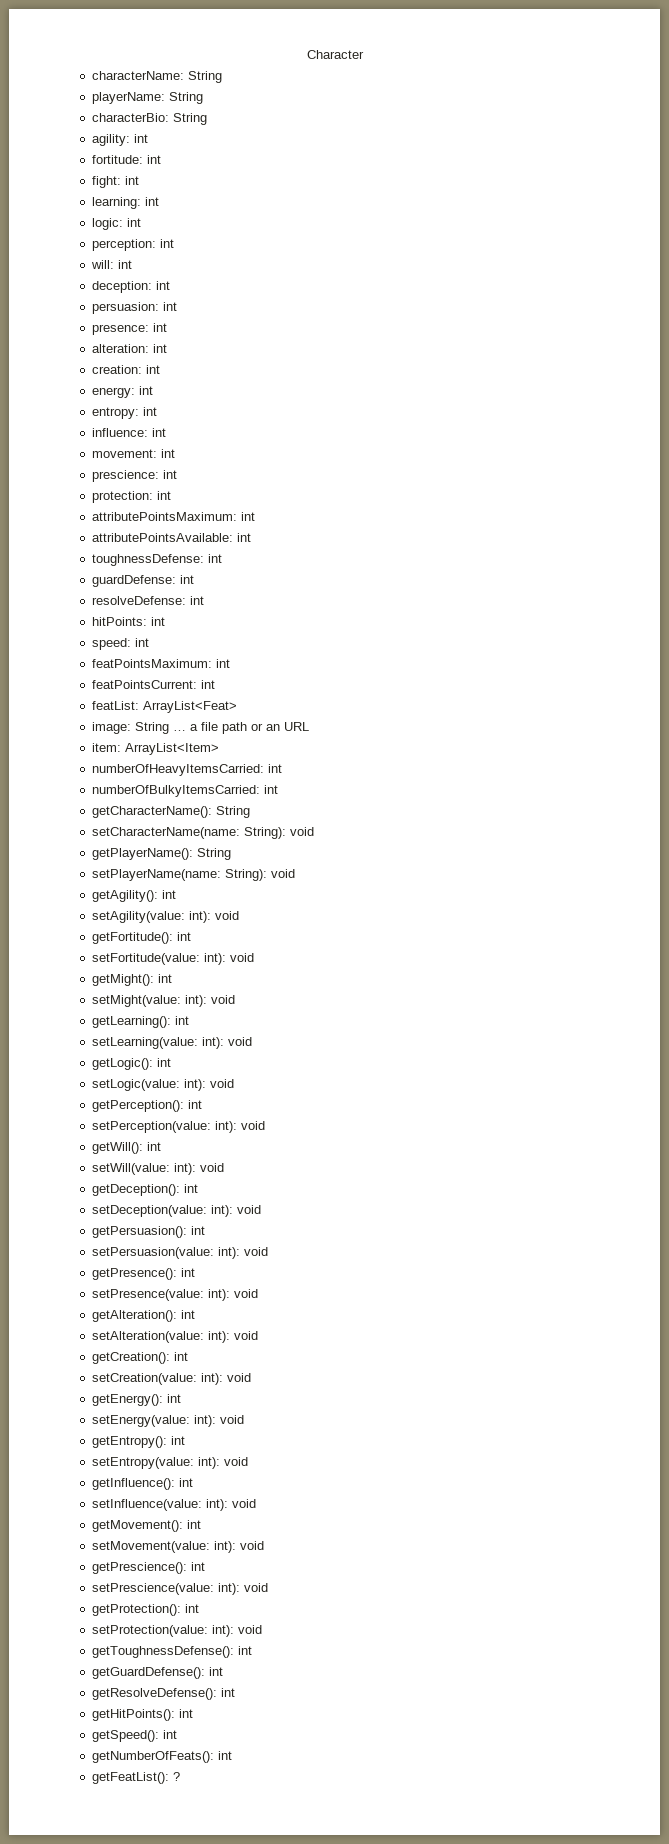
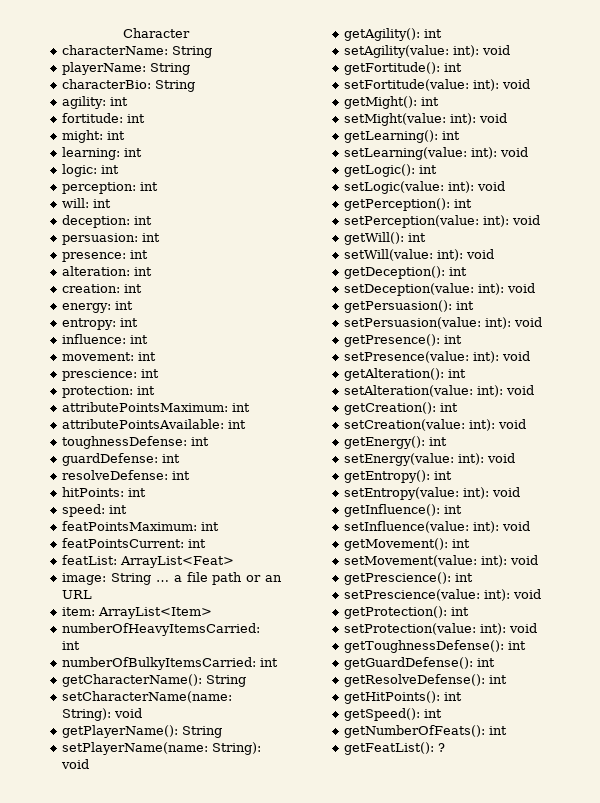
- fight: int
+ might: int

